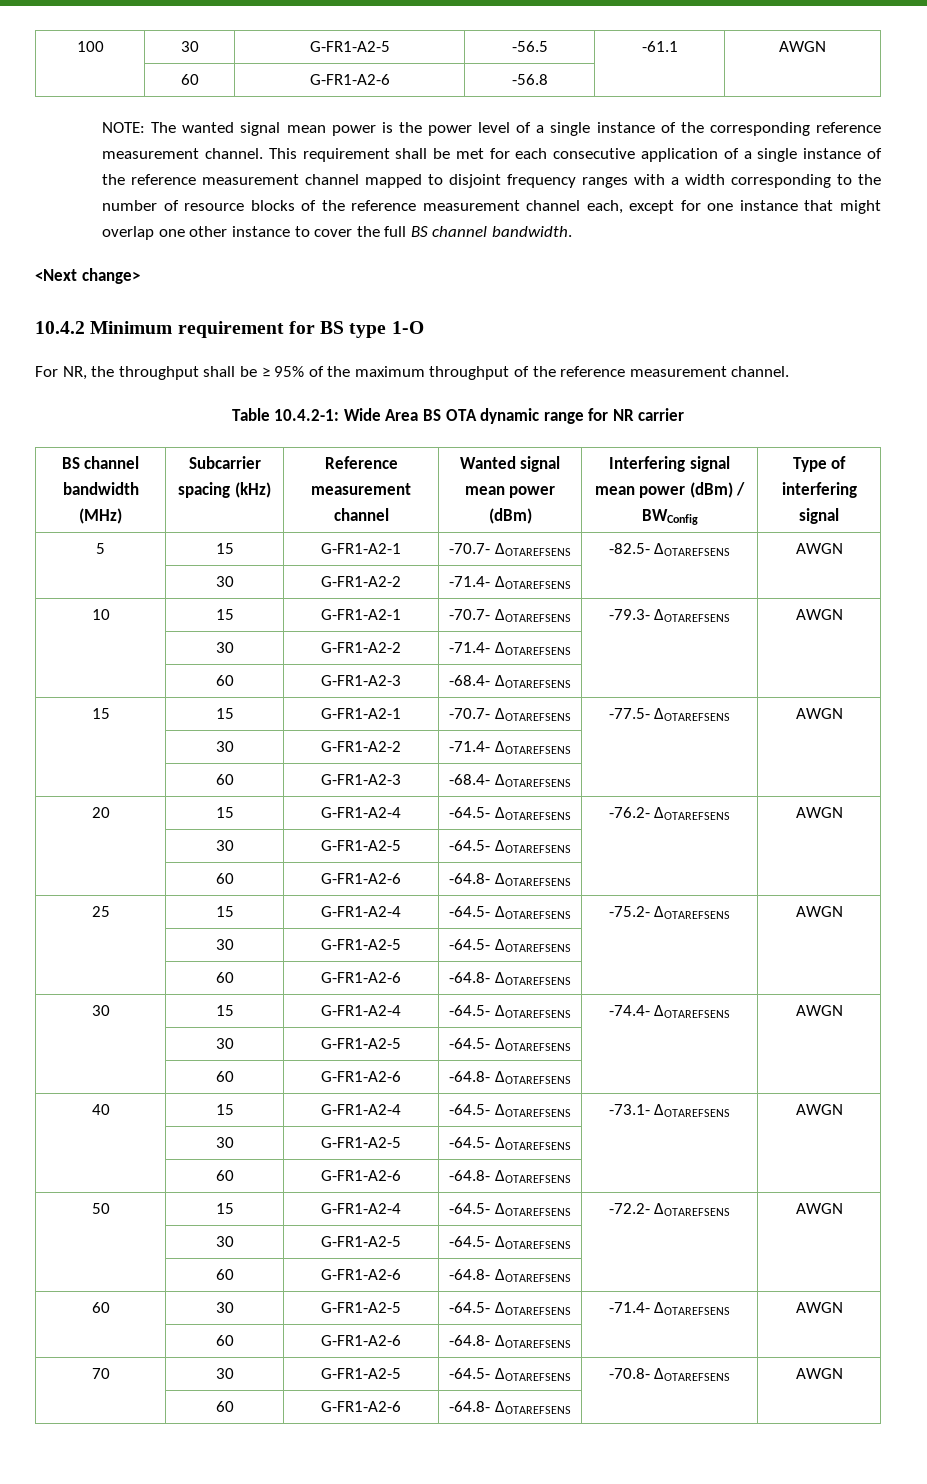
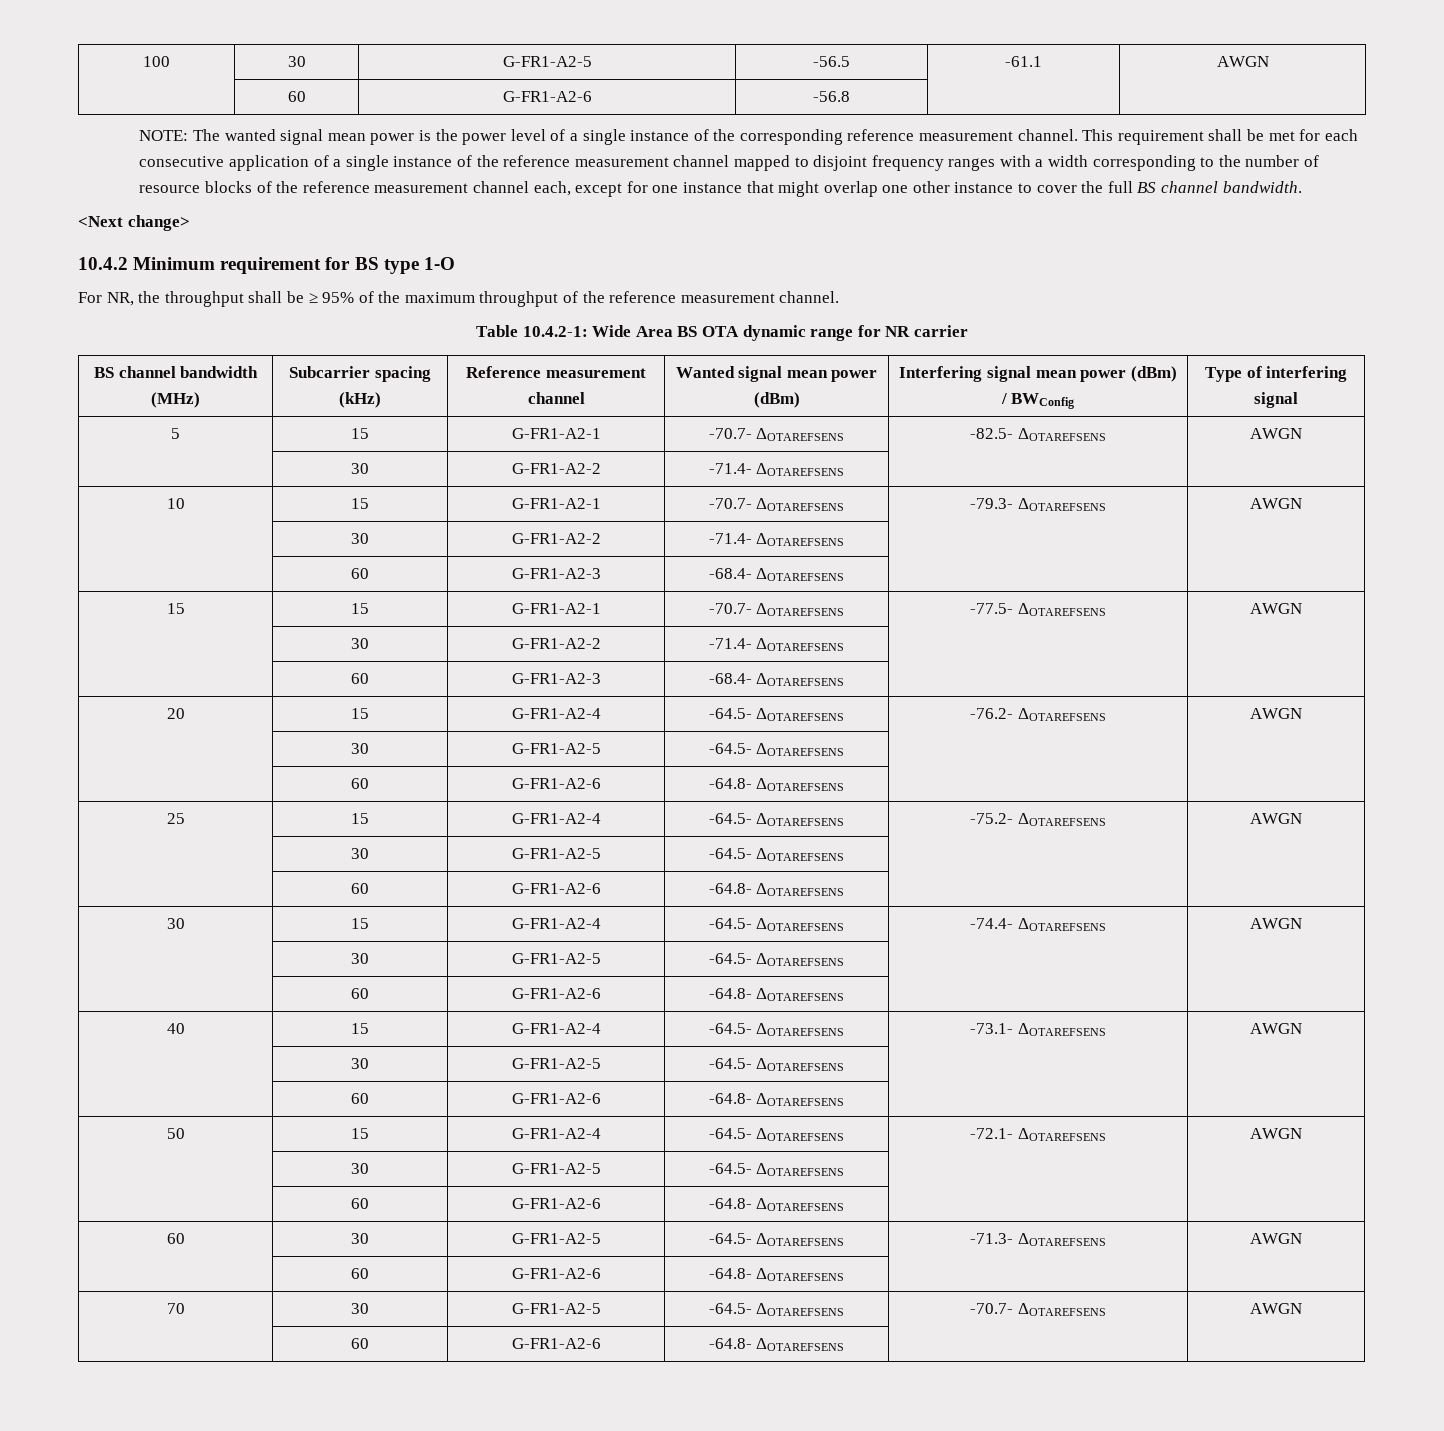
- 50 | 15 | G-FR1-A2-4 | -64.5- ΔOTAREFSENS | -72.2- ΔOTAREFSENS | AWGN
+ 50 | 15 | G-FR1-A2-4 | -64.5- ΔOTAREFSENS | -72.1- ΔOTAREFSENS | AWGN
- 60 | 30 | G-FR1-A2-5 | -64.5- ΔOTAREFSENS | -71.4- ΔOTAREFSENS | AWGN
+ 60 | 30 | G-FR1-A2-5 | -64.5- ΔOTAREFSENS | -71.3- ΔOTAREFSENS | AWGN
- 70 | 30 | G-FR1-A2-5 | -64.5- ΔOTAREFSENS | -70.8- ΔOTAREFSENS | AWGN
+ 70 | 30 | G-FR1-A2-5 | -64.5- ΔOTAREFSENS | -70.7- ΔOTAREFSENS | AWGN

